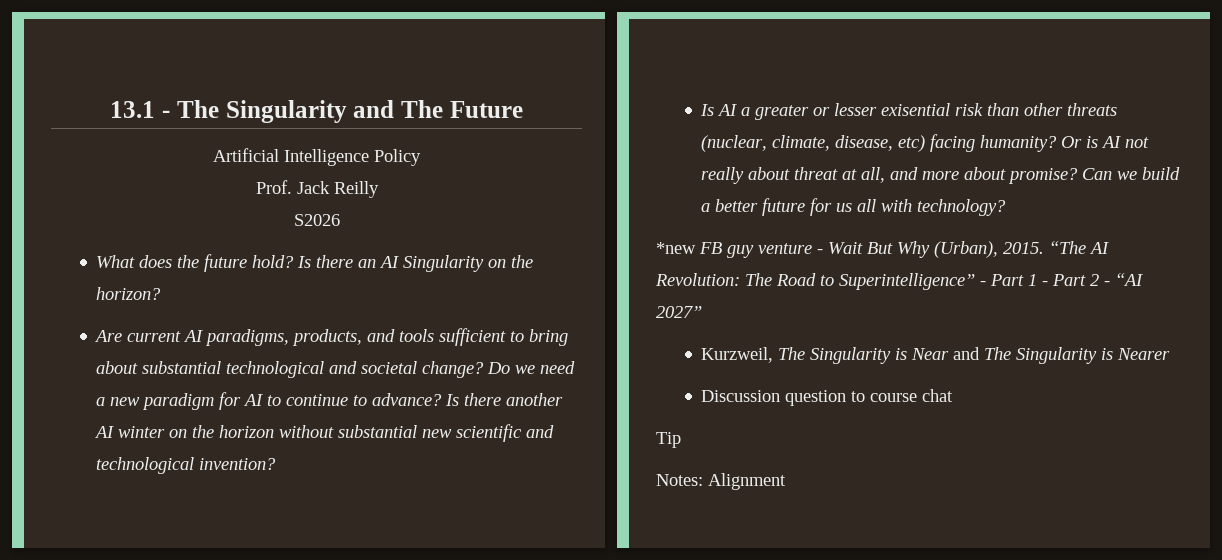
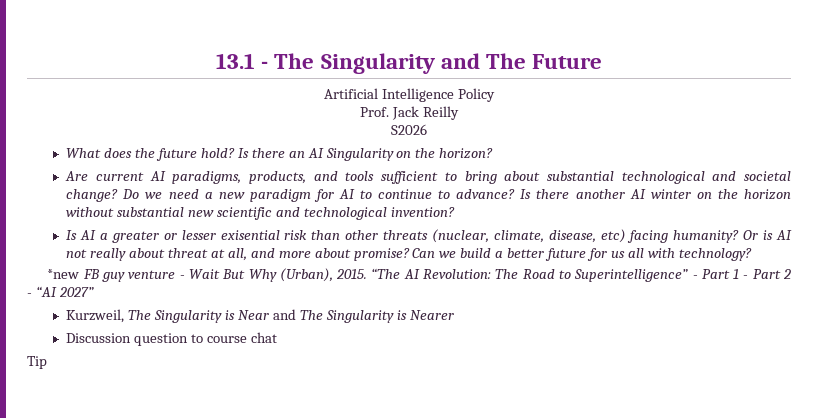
- Notes: Alignment

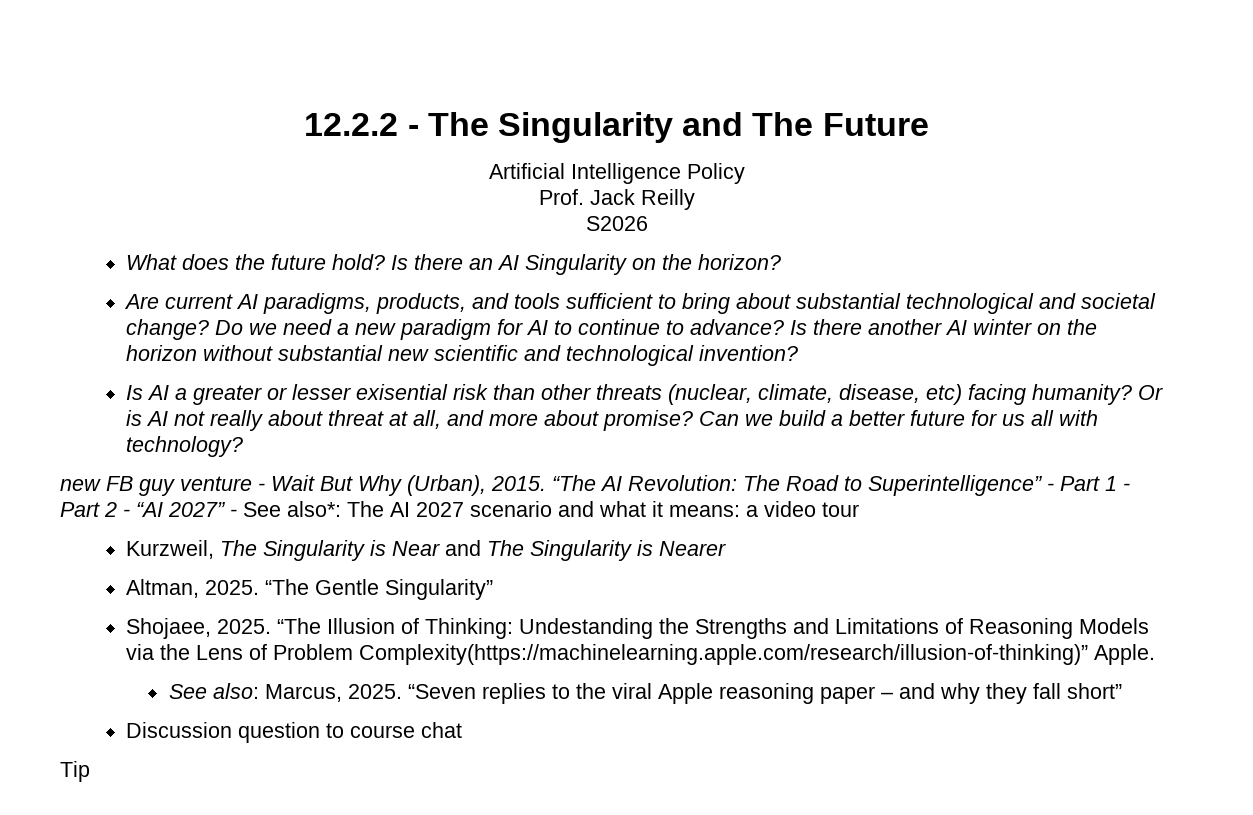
- 13.1 - The Singularity and The Future
+ 12.2.2 - The Singularity and The Future
- *new FB guy venture - Wait But Why (Urban), 2015.
+ new FB guy venture - Wait But Why (Urban), 2015.
- “The AI Revolution: The Road to Superintelligence” - Part 1 - Part 2 - “AI 2027”
+ “The AI Revolution: The Road to Superintelligence” - Part 1 - Part 2 - “AI 2027” - See also*: The AI 2027 scenario and what it means: a video tour
+ Altman, 2025. “The Gentle Singularity”
+ Shojaee, 2025. “The Illusion of Thinking: Undestanding the Strengths and Limitations of Reasoning Models via the Lens of Problem Complexity(https://machinelearning.apple.com/research/illusion-of-thinking)” Apple.
+ See also: Marcus, 2025. “Seven replies to the viral Apple reasoning paper – and why they fall short”

